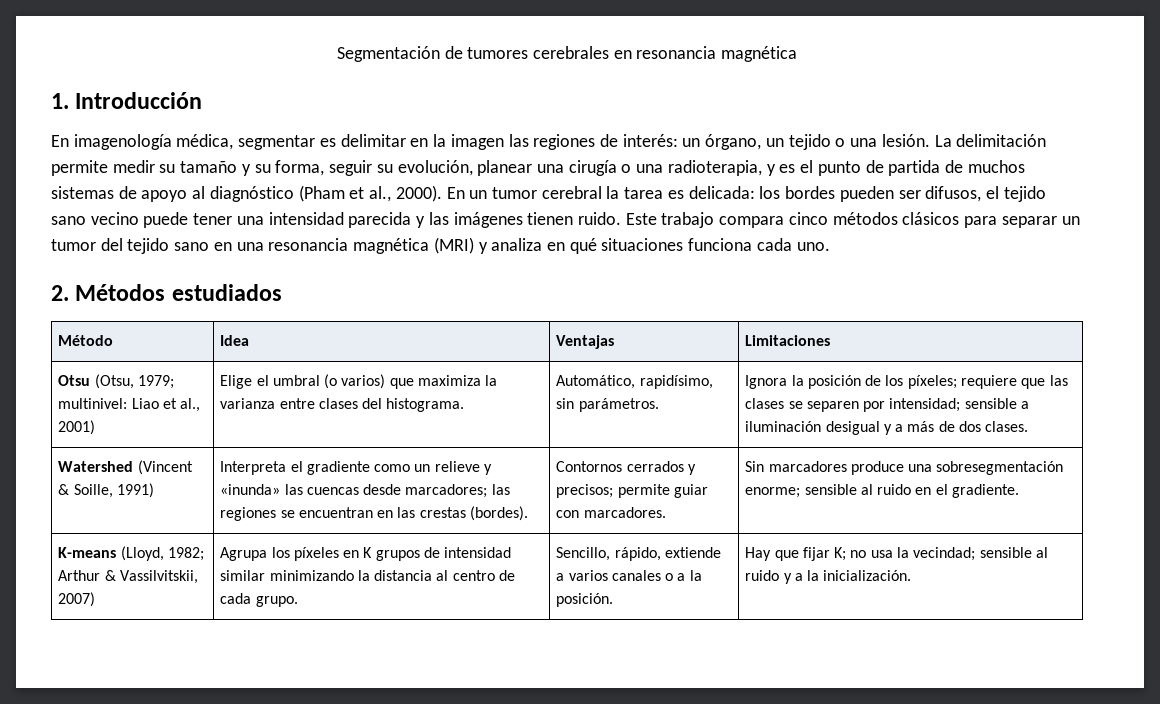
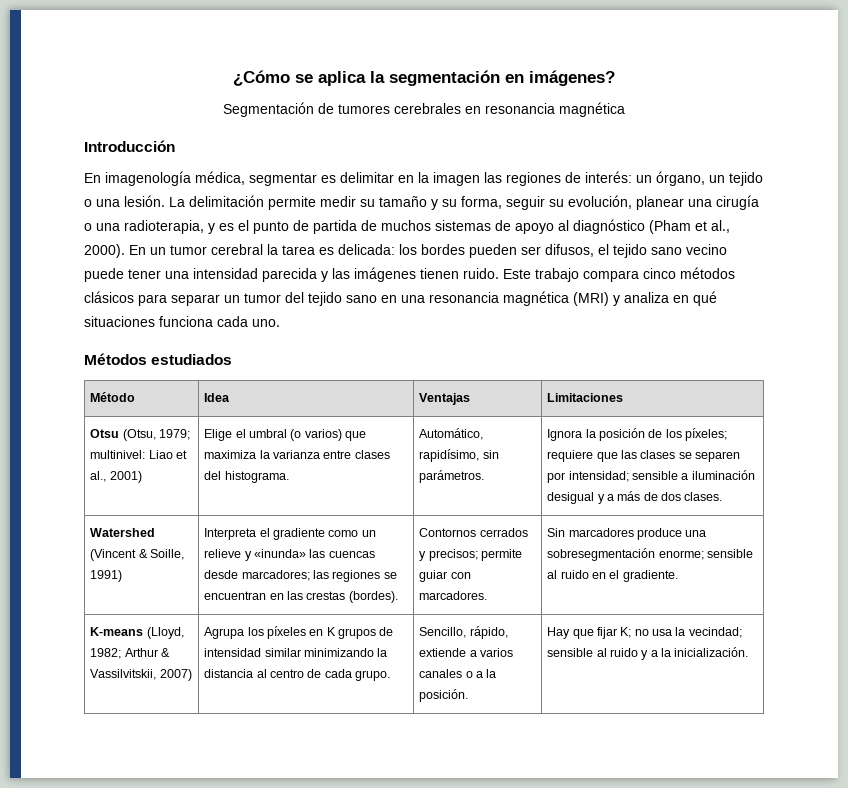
+ ¿Cómo se aplica la segmentación en imágenes?
- 1. Introducción
+ Introducción
- 2. Métodos estudiados
+ Métodos estudiados

